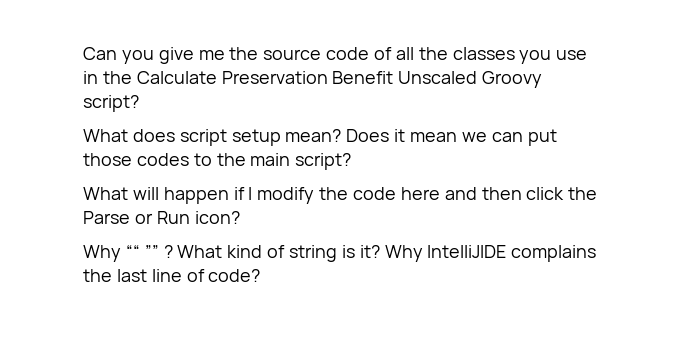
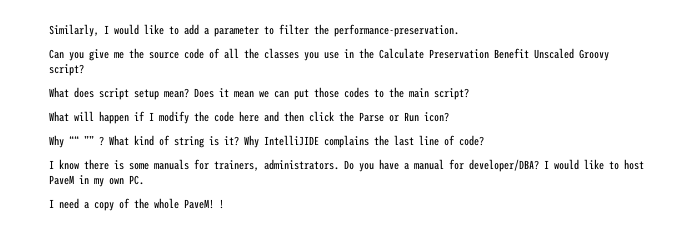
+ Similarly, I would like to add a parameter to filter the performance-preservation.
+ I know there is some manuals for trainers, administrators. Do you have a manual for developer/DBA? I would like to host PaveM in my own PC.
+ I need a copy of the whole PaveM! !

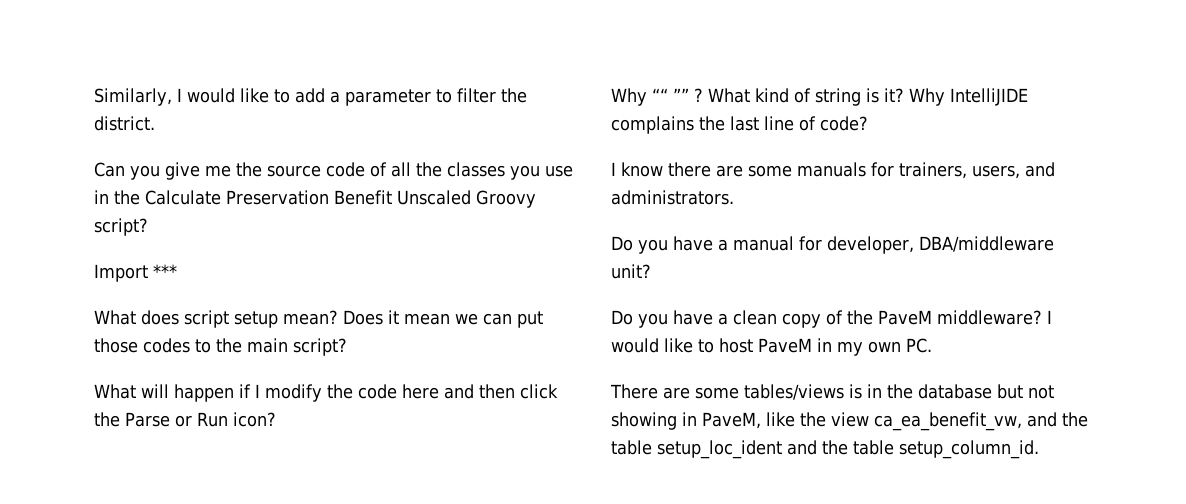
- Similarly, I would like to add a parameter to filter the performance-preservation.
+ Similarly, I would like to add a parameter to filter the district.
+ Import ***
- I know there is some manuals for trainers, administrators. Do you have a manual for developer/DBA?
+ I know there are some manuals for trainers, users, and administrators.
+ Do you have a manual for developer, DBA/middleware unit?
+ Do you have a clean copy of the PaveM middleware?
- I need a copy of the whole PaveM! !
+ There are some tables/views is in the database but not showing in PaveM, like the view ca_ea_benefit_vw, and the table setup_loc_ident and the table setup_column_id.

